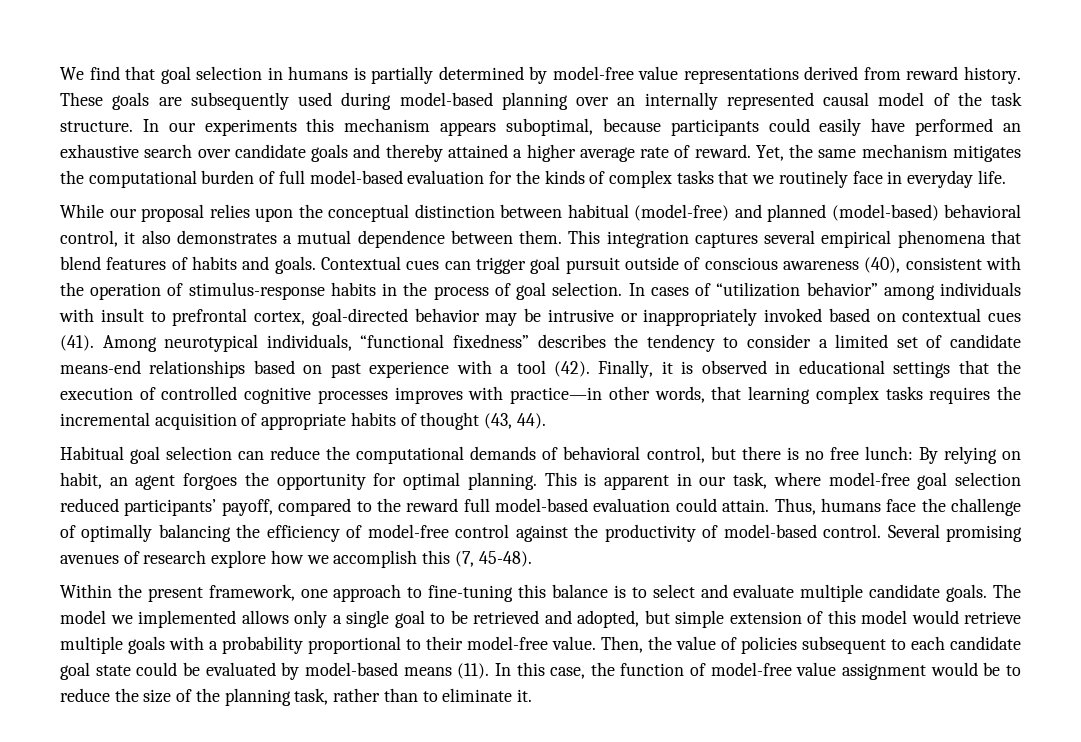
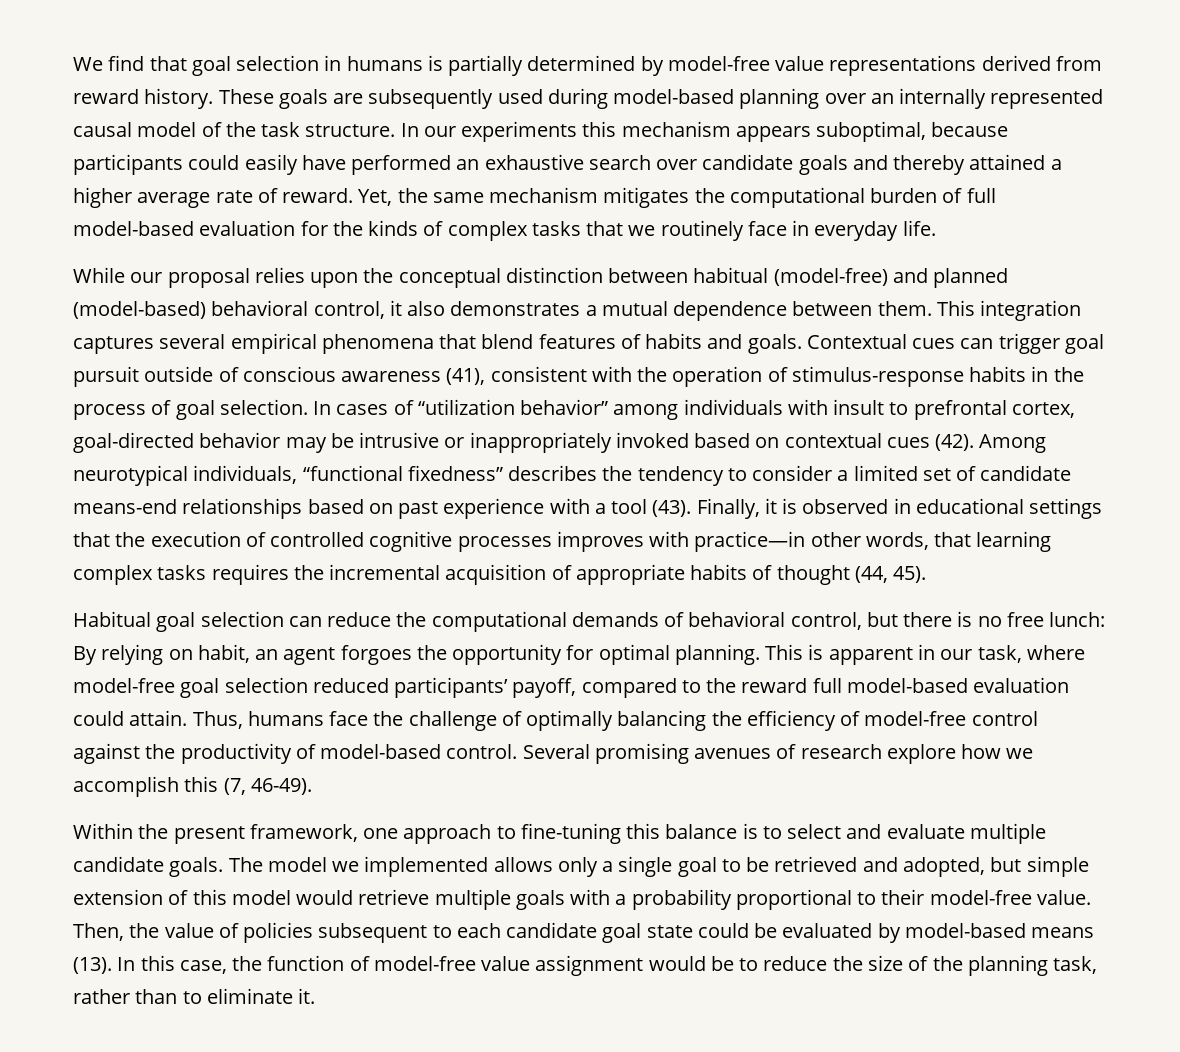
- Contextual cues can trigger goal pursuit outside of conscious awareness (40), consistent with the operation of stimulus-response habits in the process of goal selection.
+ Contextual cues can trigger goal pursuit outside of conscious awareness (41), consistent with the operation of stimulus-response habits in the process of goal selection.
- In cases of “utilization behavior” among individuals with insult to prefrontal cortex, goal-directed behavior may be intrusive or inappropriately invoked based on contextual cues (41).
+ In cases of “utilization behavior” among individuals with insult to prefrontal cortex, goal-directed behavior may be intrusive or inappropriately invoked based on contextual cues (42).
- Among neurotypical individuals, “functional fixedness” describes the tendency to consider a limited set of candidate means-end relationships based on past experience with a tool (42).
+ Among neurotypical individuals, “functional fixedness” describes the tendency to consider a limited set of candidate means-end relationships based on past experience with a tool (43).
- Finally, it is observed in educational settings that the execution of controlled cognitive processes improves with practice—in other words, that learning complex tasks requires the incremental acquisition of appropriate habits of thought (43, 44).
+ Finally, it is observed in educational settings that the execution of controlled cognitive processes improves with practice—in other words, that learning complex tasks requires the incremental acquisition of appropriate habits of thought (44, 45).
- Several promising avenues of research explore how we accomplish this (7, 45-48).
+ Several promising avenues of research explore how we accomplish this (7, 46-49).
- Then, the value of policies subsequent to each candidate goal state could be evaluated by model-based means (11).
+ Then, the value of policies subsequent to each candidate goal state could be evaluated by model-based means (13).

